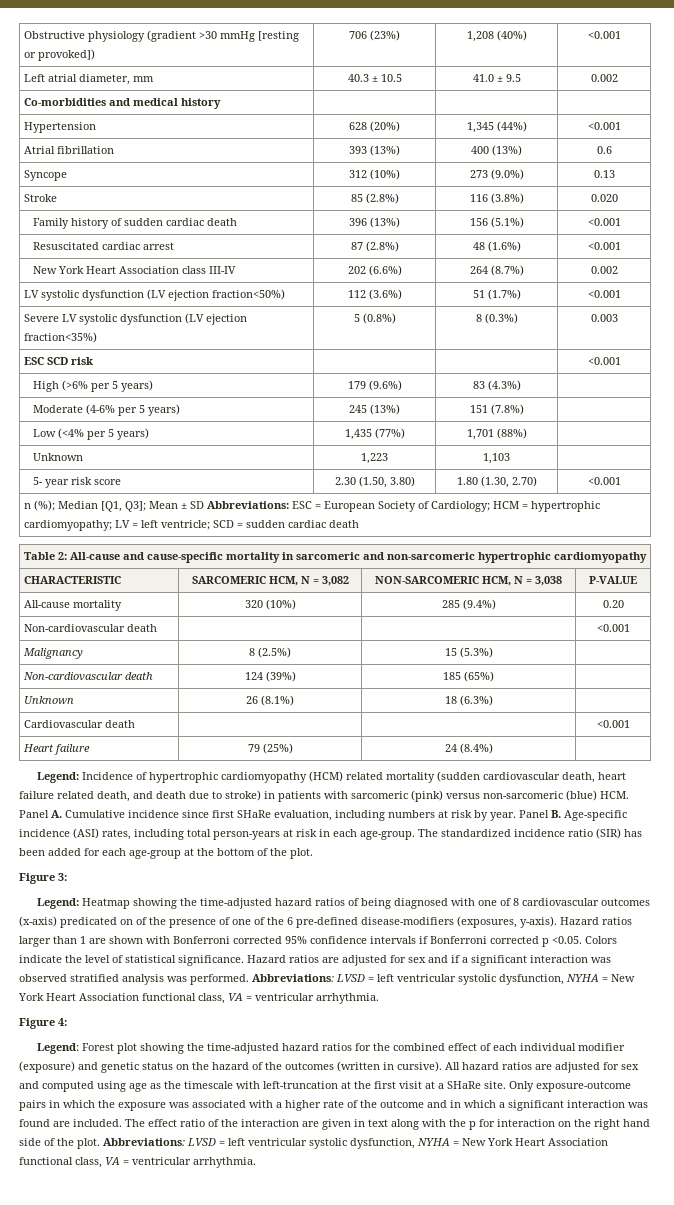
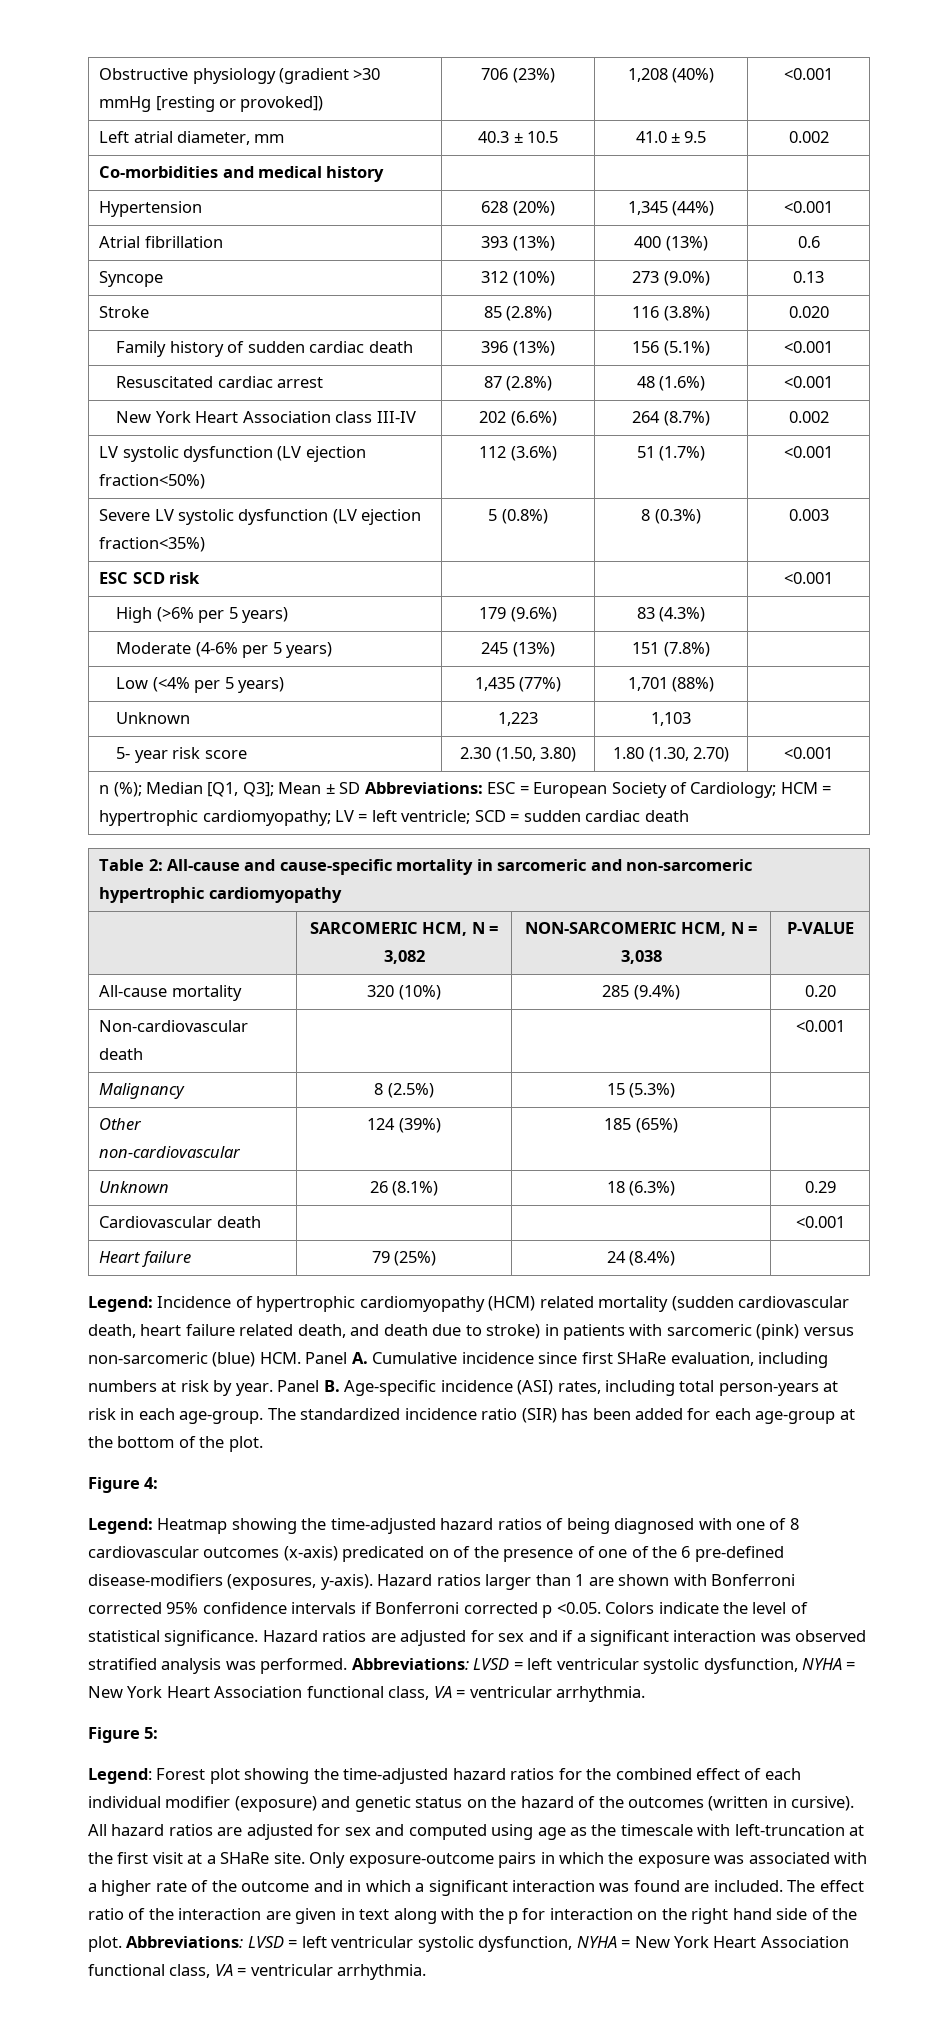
- CHARACTERISTIC | SARCOMERIC HCM, N = 3,082 | NON-SARCOMERIC HCM, N = 3,038 | P-VALUE
+ | SARCOMERIC HCM, N = 3,082 | NON-SARCOMERIC HCM, N = 3,038 | P-VALUE
- Non-cardiovascular death | 124 (39%) | 185 (65%) |
+ Other non-cardiovascular | 124 (39%) | 185 (65%) |
- Unknown | 26 (8.1%) | 18 (6.3%) |
+ Unknown | 26 (8.1%) | 18 (6.3%) | 0.29
- Figure 3:
+ Figure 4:
- Figure 4:
+ Figure 5:

